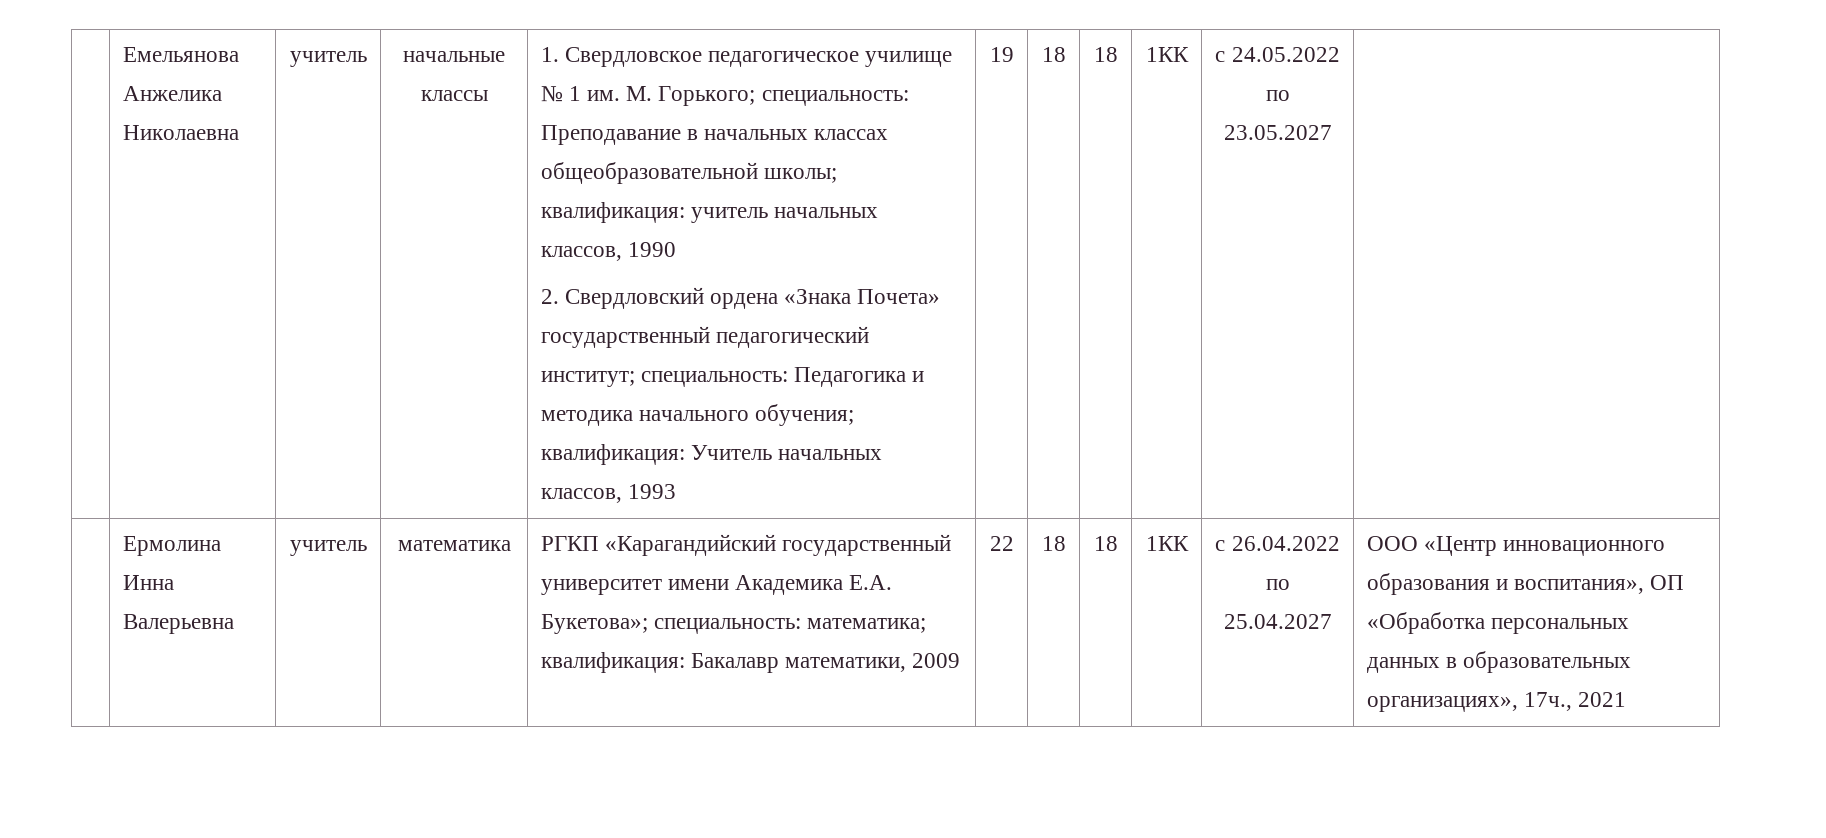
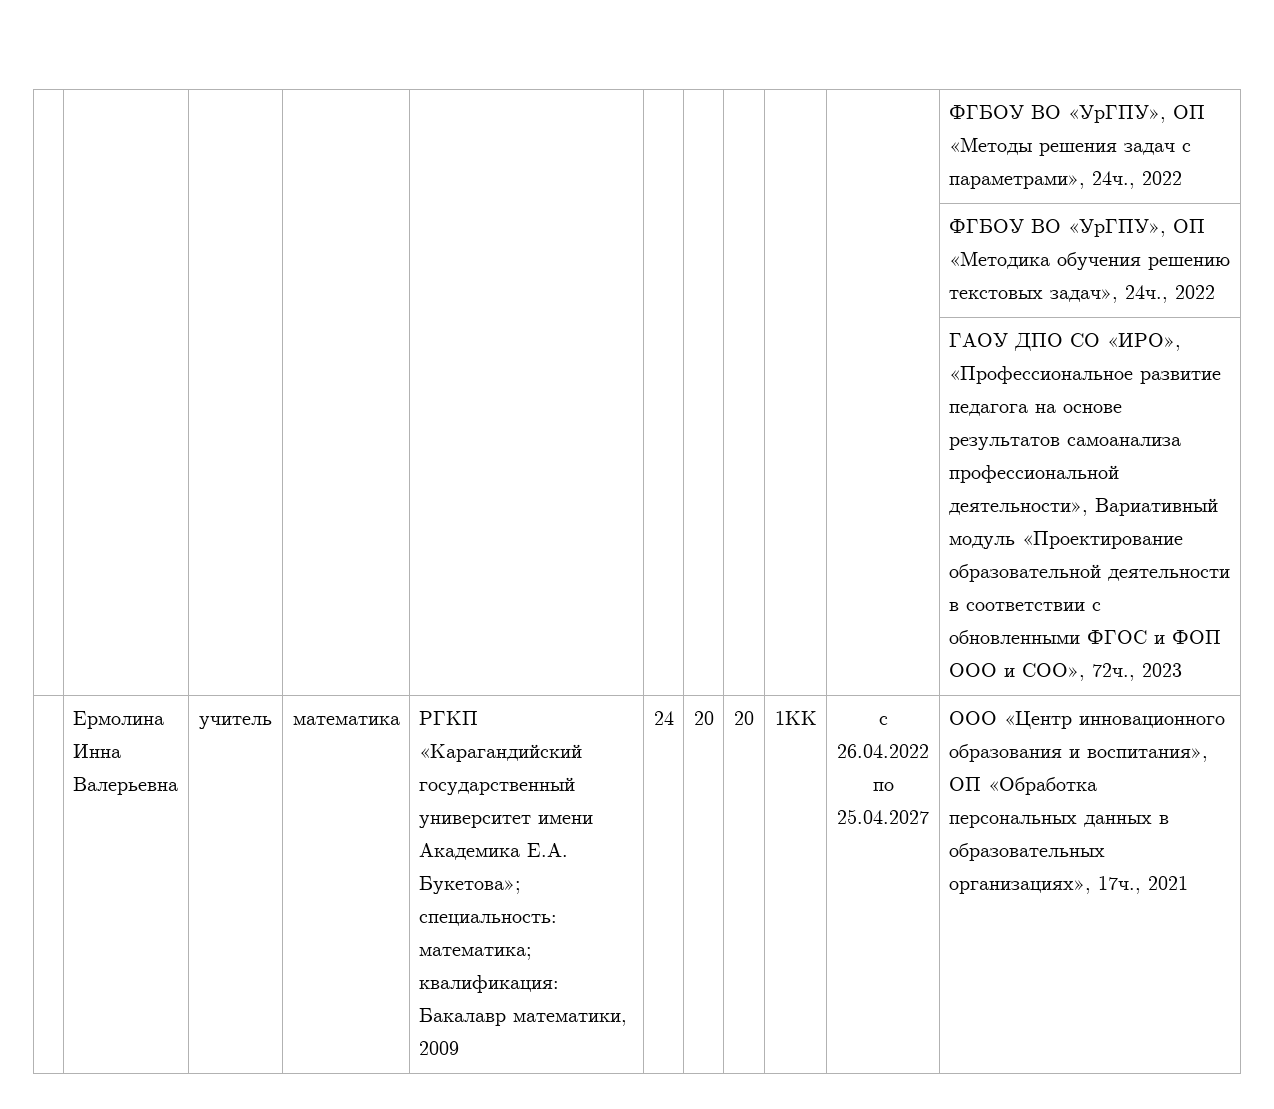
- Емельянова Анжелика Николаевна | учитель | начальные классы | 1. Свердловское педагогическое училище № 1 им. М. Горького; специальность: Преподавание в начальных классах общеобразовательной школы; квалификация: учитель начальных классов, 1990
- 2. Свердловский ордена «Знака Почета» государственный педагогический институт; специальность: Педагогика и методика начального обучения; квалификация: Учитель начальных классов, 1993 | 19 | 18 | 18 | 1КК | с 24.05.2022 по 23.05.2027
+ ФГБОУ ВО «УрГПУ», ОП «Методы решения задач с параметрами», 24ч., 2022
+ | | | | | | | | | | ФГБОУ ВО «УрГПУ», ОП «Методика обучения решению текстовых задач», 24ч., 2022
+ | | | | | | | | | | ГАОУ ДПО СО «ИРО», «Профессиональное развитие педагога на основе результатов самоанализа профессиональной деятельности», Вариативный модуль «Проектирование образовательной деятельности в соответствии с обновленными ФГОС и ФОП ООО и СОО», 72ч., 2023
- 22 | 18 | 18
+ 24 | 20 | 20

